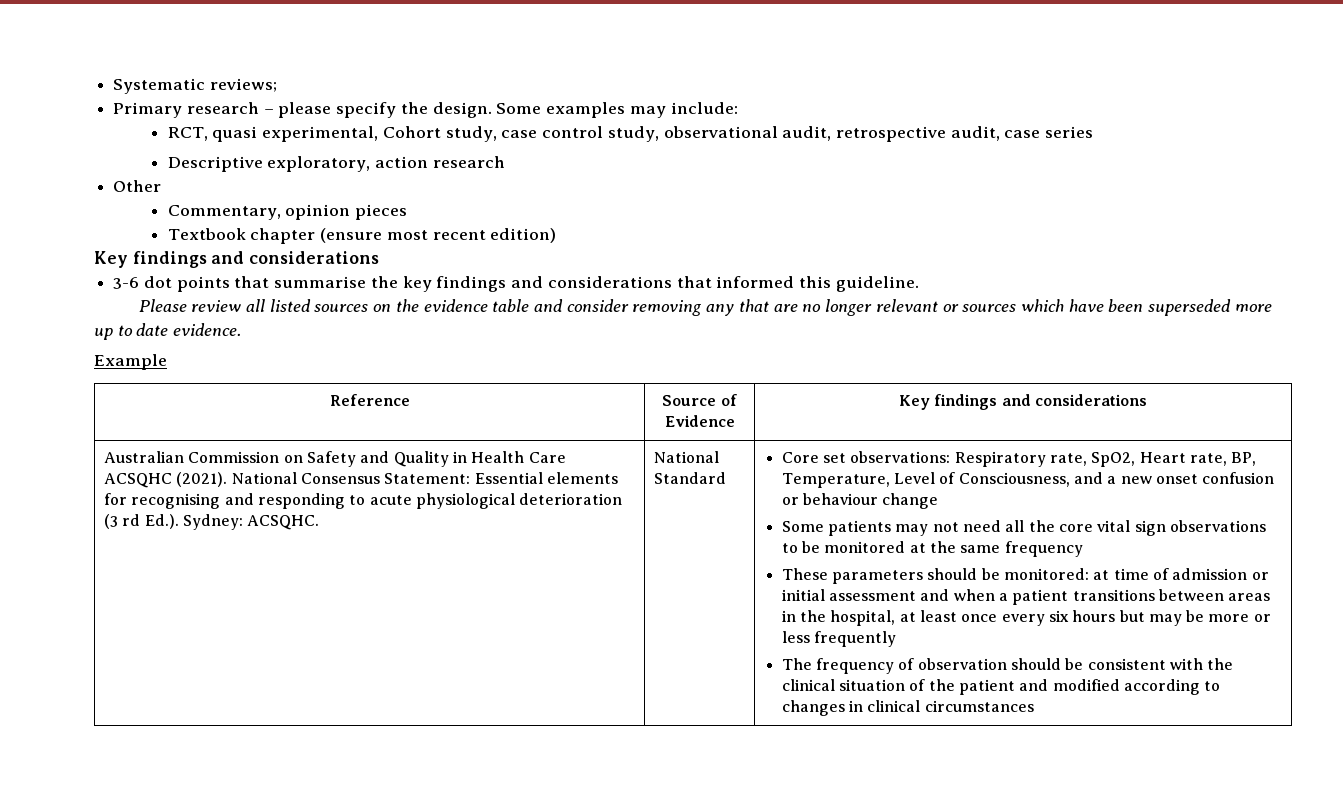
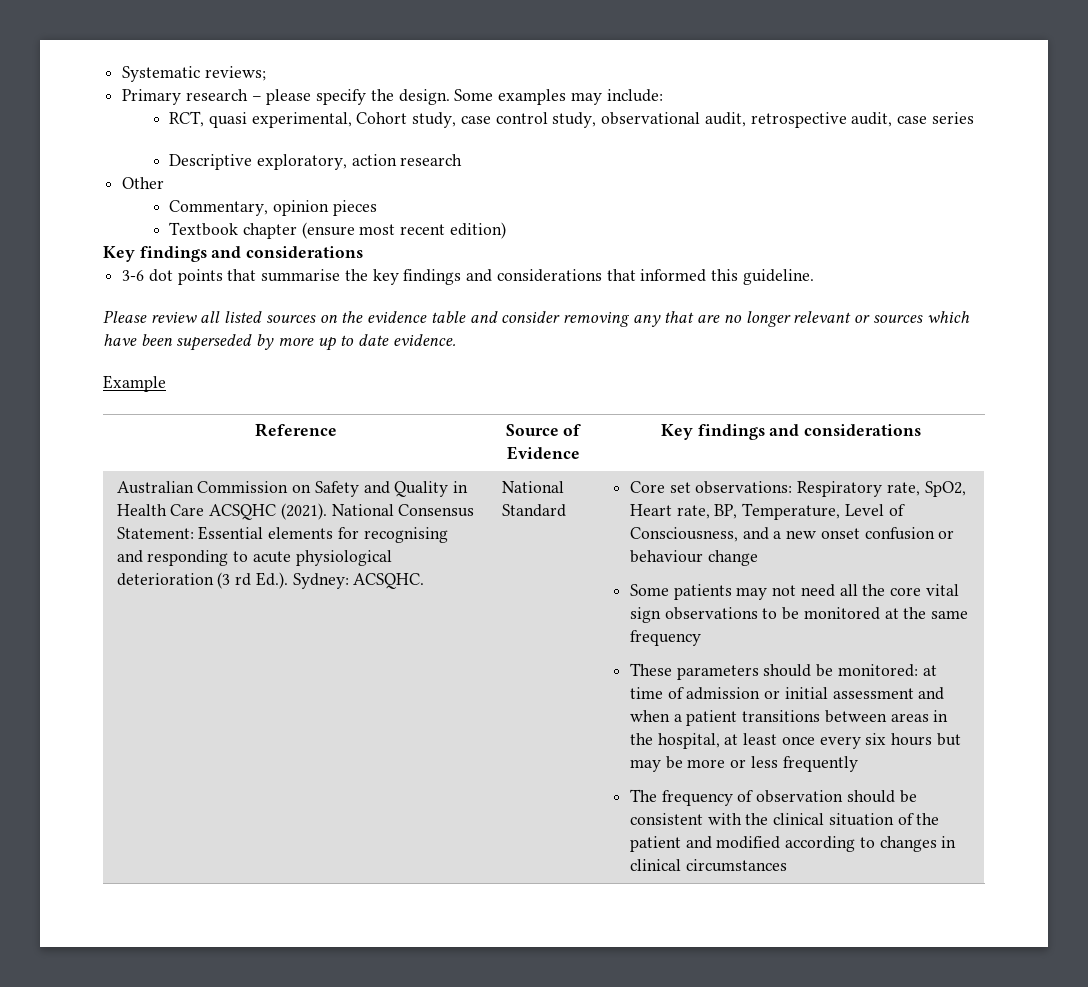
- Please review all listed sources on the evidence table and consider removing any that are no longer relevant or sources which have been superseded more up to date evidence.
+ Please review all listed sources on the evidence table and consider removing any that are no longer relevant or sources which have been superseded by more up to date evidence.

